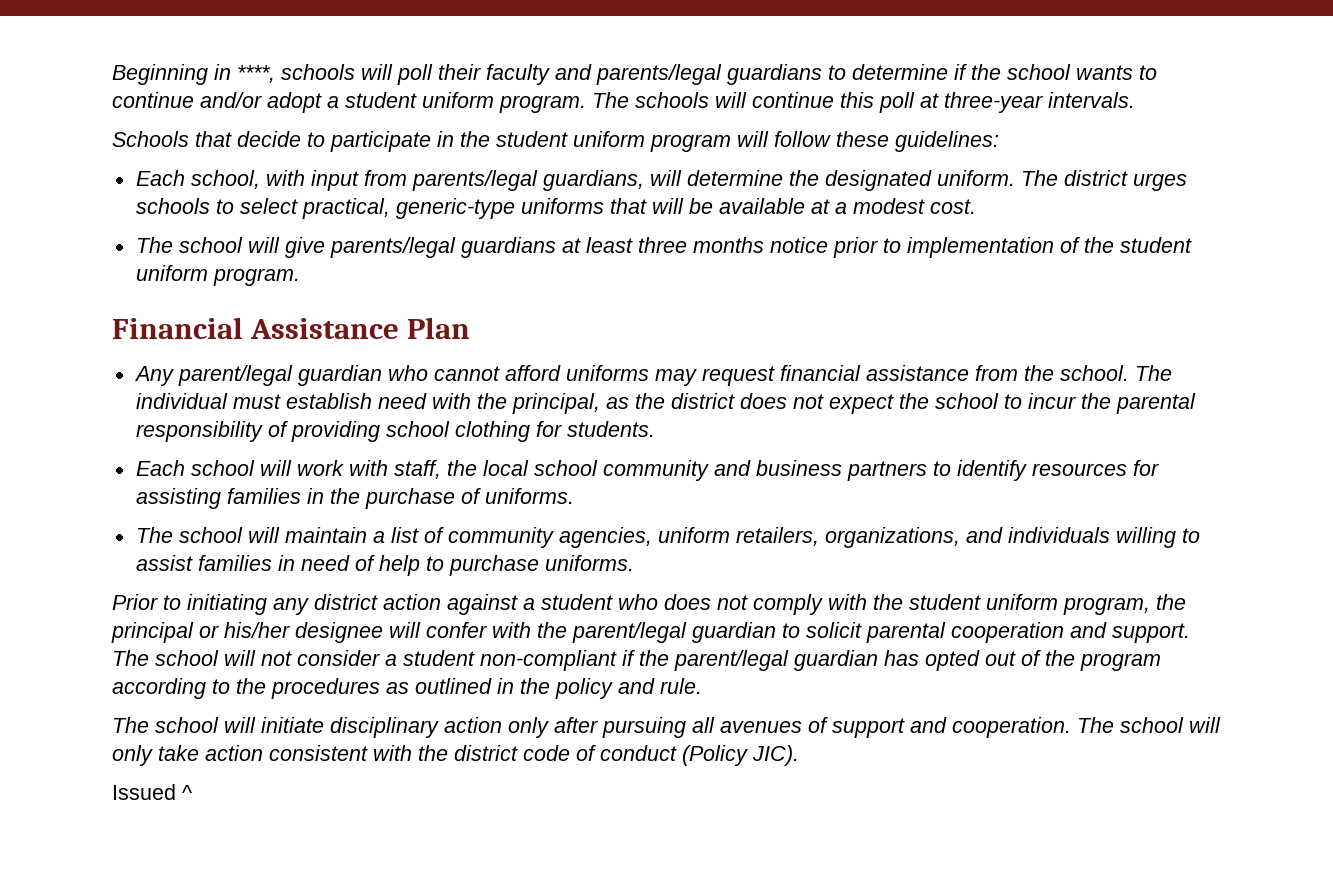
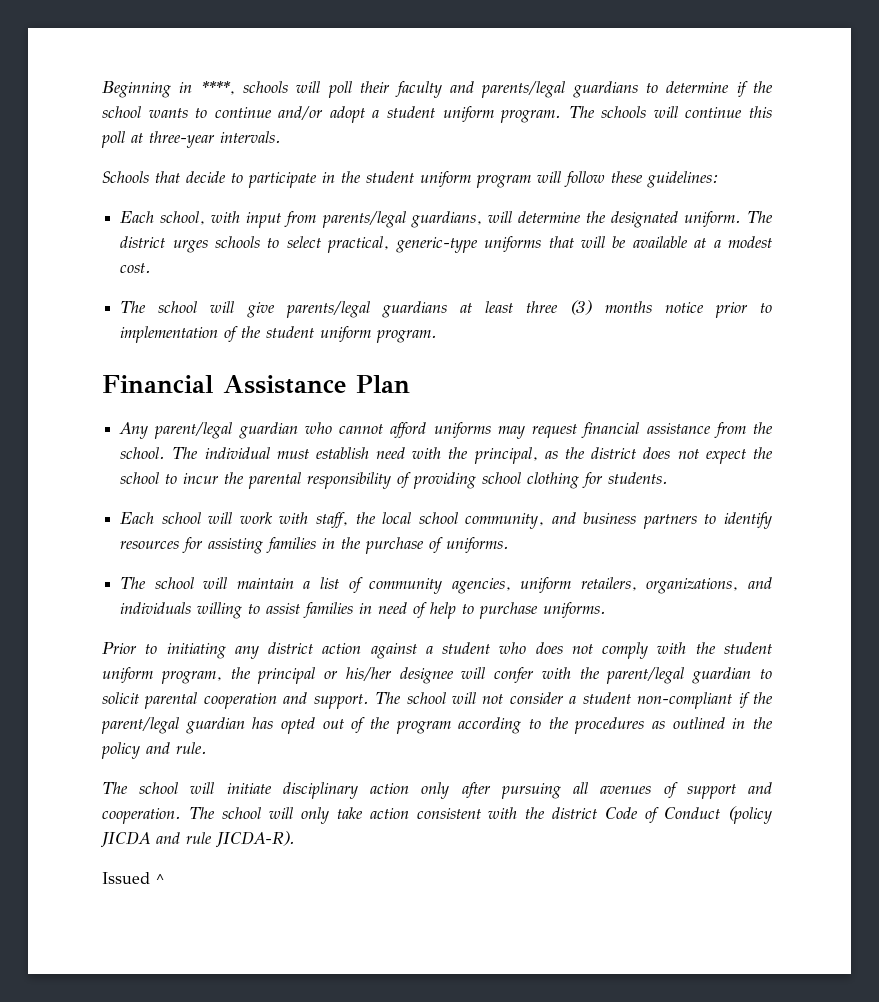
- The school will give parents/legal guardians at least three months notice prior to implementation of the student uniform program.
+ The school will give parents/legal guardians at least three (3) months notice prior to implementation of the student uniform program.
- Each school will work with staff, the local school community and business partners to identify resources for assisting families in the purchase of uniforms.
+ Each school will work with staff, the local school community, and business partners to identify resources for assisting families in the purchase of uniforms.
- The school will only take action consistent with the district code of conduct (Policy JIC).
+ The school will only take action consistent with the district Code of Conduct (policy JICDA and rule JICDA-R).

